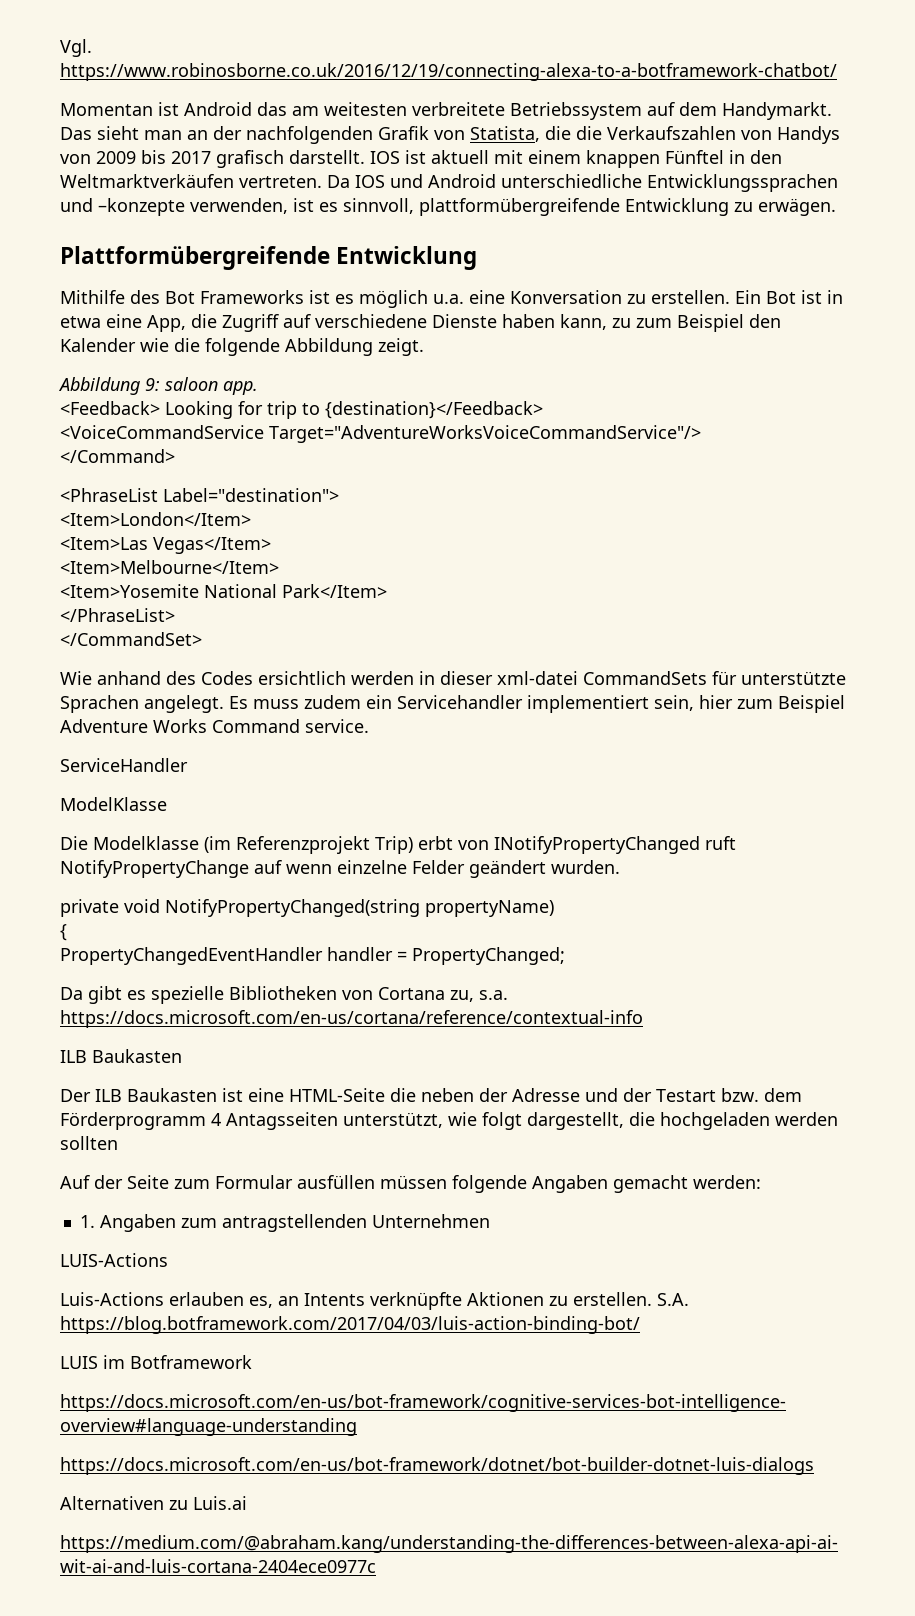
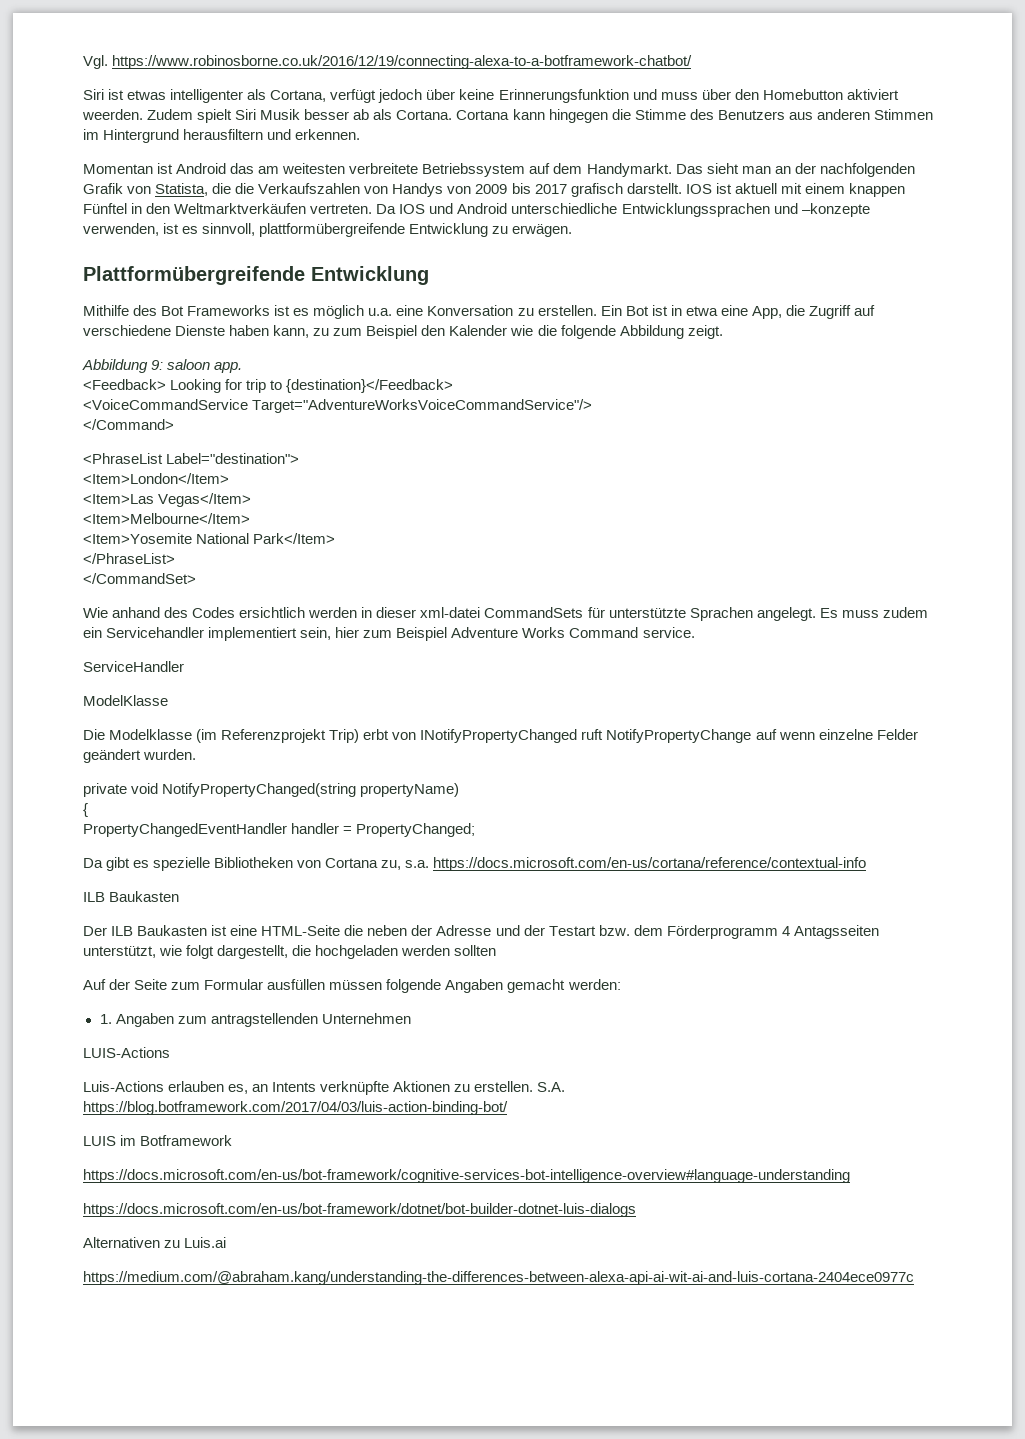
+ Siri ist etwas intelligenter als Cortana, verfügt jedoch über keine Erinnerungsfunktion und muss über den Homebutton aktiviert weerden. Zudem spielt Siri Musik besser ab als Cortana. Cortana kann hingegen die Stimme des Benutzers aus anderen Stimmen im Hintergrund herausfiltern und erkennen.

